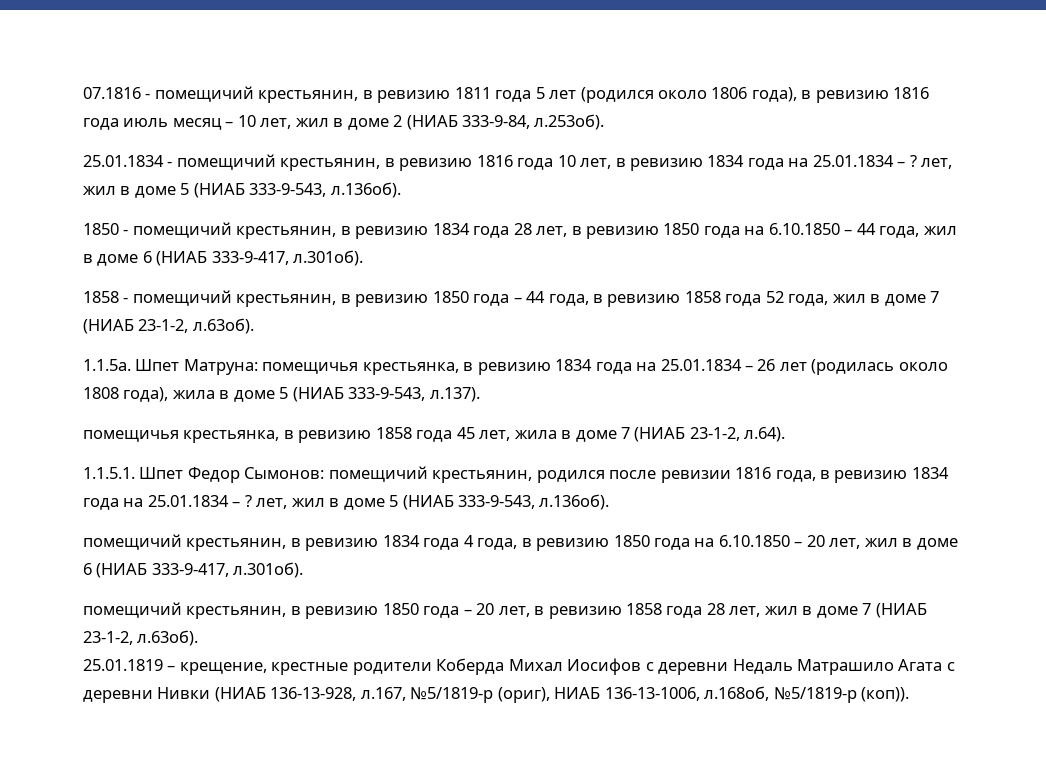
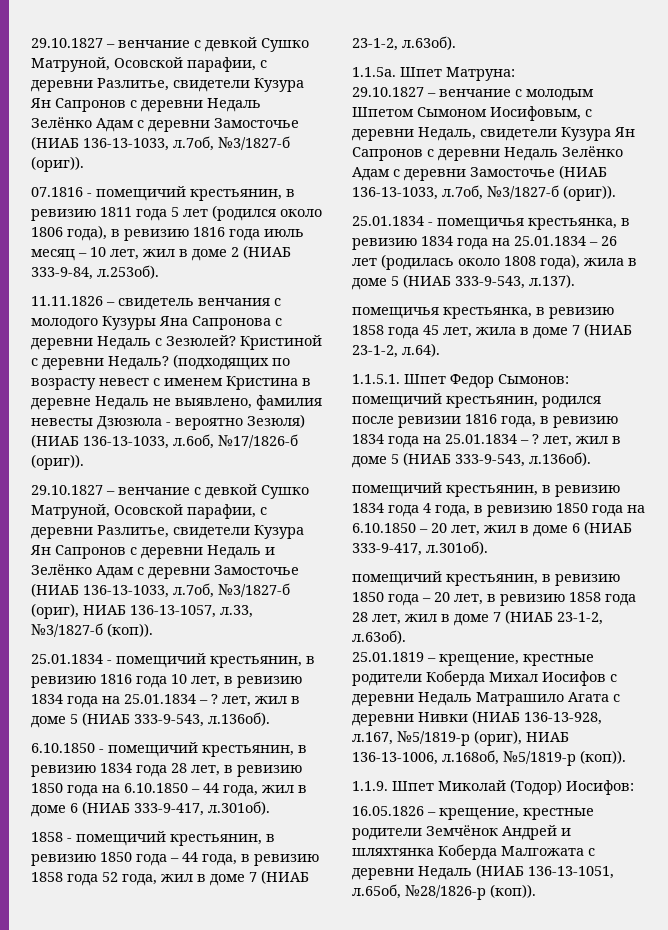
+ 29.10.1827 – венчание с девкой Сушко Матруной, Осовской парафии, с деревни Разлитье, свидетели Кузура Ян Сапронов с деревни Недаль Зелёнко Адам с деревни Замосточье (НИАБ 136-13-1033, л.7об, №3/1827-б (ориг)).
+ 11.11.1826 – свидетель венчания с молодого Кузуры Яна Сапронова с деревни Недаль с Зезюлей? Кристиной с деревни Недаль? (подходящих по возрасту невест с именем Кристина в деревне Недаль не выявлено, фамилия невесты Дзюзюла - вероятно Зезюля) (НИАБ 136-13-1033, л.6об, №17/1826-б (ориг)).
+ 29.10.1827 – венчание с девкой Сушко Матруной, Осовской парафии, с деревни Разлитье, свидетели Кузура Ян Сапронов с деревни Недаль и Зелёнко Адам с деревни Замосточье (НИАБ 136-13-1033, л.7об, №3/1827-б (ориг), НИАБ 136-13-1057, л.33, №3/1827-б (коп)).
- 1850 - помещичий крестьянин, в ревизию 1834 года 28 лет, в ревизию 1850 года на 6.10.1850 – 44 года, жил в доме 6 (НИАБ 333-9-417, л.301об).
+ 6.10.1850 - помещичий крестьянин, в ревизию 1834 года 28 лет, в ревизию 1850 года на 6.10.1850 – 44 года, жил в доме 6 (НИАБ 333-9-417, л.301об).
- 1.1.5а. Шпет Матруна: помещичья крестьянка, в ревизию 1834 года на 25.01.1834 – 26 лет (родилась около 1808 года), жила в доме 5 (НИАБ 333-9-543, л.137).
+ 1.1.5а. Шпет Матруна:
+ 29.10.1827 – венчание с молодым Шпетом Сымоном Иосифовым, с деревни Недаль, свидетели Кузура Ян Сапронов с деревни Недаль Зелёнко Адам с деревни Замосточье (НИАБ 136-13-1033, л.7об, №3/1827-б (ориг)).
+ 25.01.1834 - помещичья крестьянка, в ревизию 1834 года на 25.01.1834 – 26 лет (родилась около 1808 года), жила в доме 5 (НИАБ 333-9-543, л.137).
+ 1.1.9. Шпет Миколай (Тодор) Иосифов:
+ 16.05.1826 – крещение, крестные родители Земчёнок Андрей и шляхтянка Коберда Малгожата с деревни Недаль (НИАБ 136-13-1051, л.65об, №28/1826-р (коп)).

